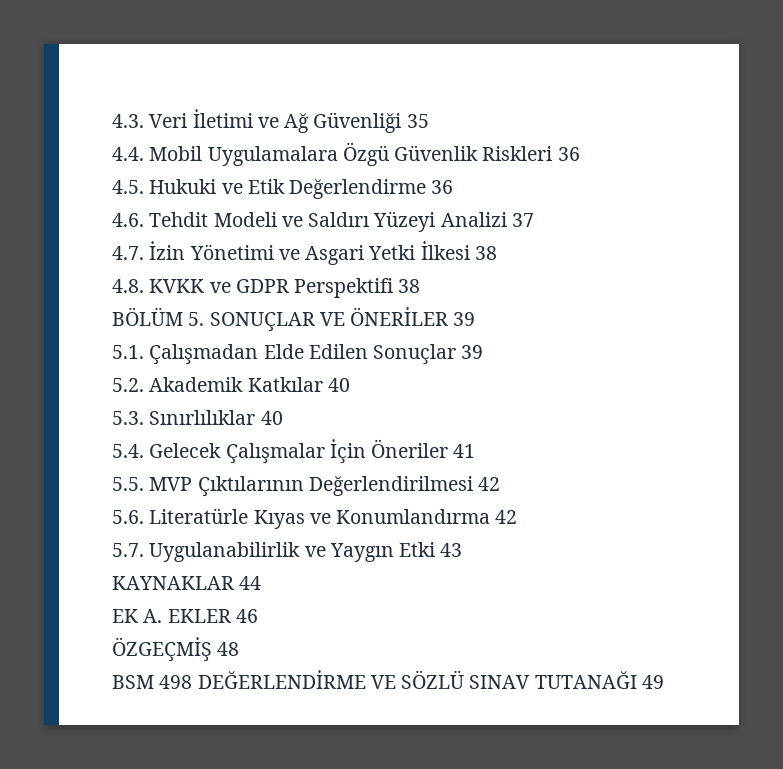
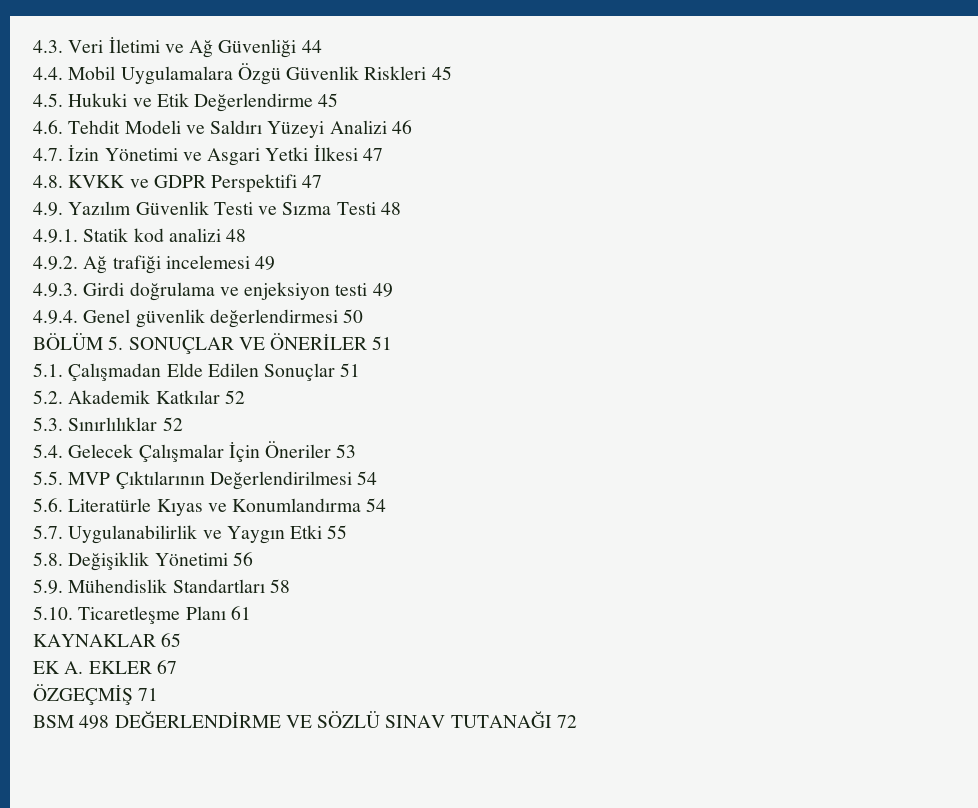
- 4.3. Veri İletimi ve Ağ Güvenliği 35
+ 4.3. Veri İletimi ve Ağ Güvenliği 44
- 4.4. Mobil Uygulamalara Özgü Güvenlik Riskleri 36
+ 4.4. Mobil Uygulamalara Özgü Güvenlik Riskleri 45
- 4.5. Hukuki ve Etik Değerlendirme 36
+ 4.5. Hukuki ve Etik Değerlendirme 45
- 4.6. Tehdit Modeli ve Saldırı Yüzeyi Analizi 37
+ 4.6. Tehdit Modeli ve Saldırı Yüzeyi Analizi 46
- 4.7. İzin Yönetimi ve Asgari Yetki İlkesi 38
+ 4.7. İzin Yönetimi ve Asgari Yetki İlkesi 47
- 4.8. KVKK ve GDPR Perspektifi 38
+ 4.8. KVKK ve GDPR Perspektifi 47
+ 4.9. Yazılım Güvenlik Testi ve Sızma Testi 48
+ 4.9.1. Statik kod analizi 48
+ 4.9.2. Ağ trafiği incelemesi 49
+ 4.9.3. Girdi doğrulama ve enjeksiyon testi 49
+ 4.9.4. Genel güvenlik değerlendirmesi 50
- BÖLÜM 5. SONUÇLAR VE ÖNERİLER 39
+ BÖLÜM 5. SONUÇLAR VE ÖNERİLER 51
- 5.1. Çalışmadan Elde Edilen Sonuçlar 39
+ 5.1. Çalışmadan Elde Edilen Sonuçlar 51
- 5.2. Akademik Katkılar 40
+ 5.2. Akademik Katkılar 52
- 5.3. Sınırlılıklar 40
+ 5.3. Sınırlılıklar 52
- 5.4. Gelecek Çalışmalar İçin Öneriler 41
+ 5.4. Gelecek Çalışmalar İçin Öneriler 53
- 5.5. MVP Çıktılarının Değerlendirilmesi 42
+ 5.5. MVP Çıktılarının Değerlendirilmesi 54
- 5.6. Literatürle Kıyas ve Konumlandırma 42
+ 5.6. Literatürle Kıyas ve Konumlandırma 54
- 5.7. Uygulanabilirlik ve Yaygın Etki 43
+ 5.7. Uygulanabilirlik ve Yaygın Etki 55
+ 5.8. Değişiklik Yönetimi 56
+ 5.9. Mühendislik Standartları 58
+ 5.10. Ticaretleşme Planı 61
- KAYNAKLAR 44
+ KAYNAKLAR 65
- EK A. EKLER 46
+ EK A. EKLER 67
- ÖZGEÇMİŞ 48
+ ÖZGEÇMİŞ 71
- BSM 498 DEĞERLENDİRME VE SÖZLÜ SINAV TUTANAĞI 49
+ BSM 498 DEĞERLENDİRME VE SÖZLÜ SINAV TUTANAĞI 72

